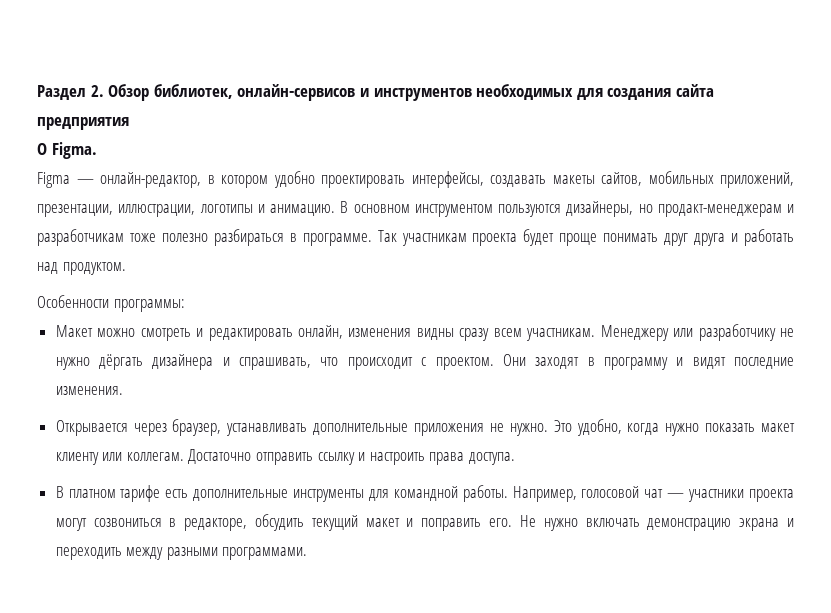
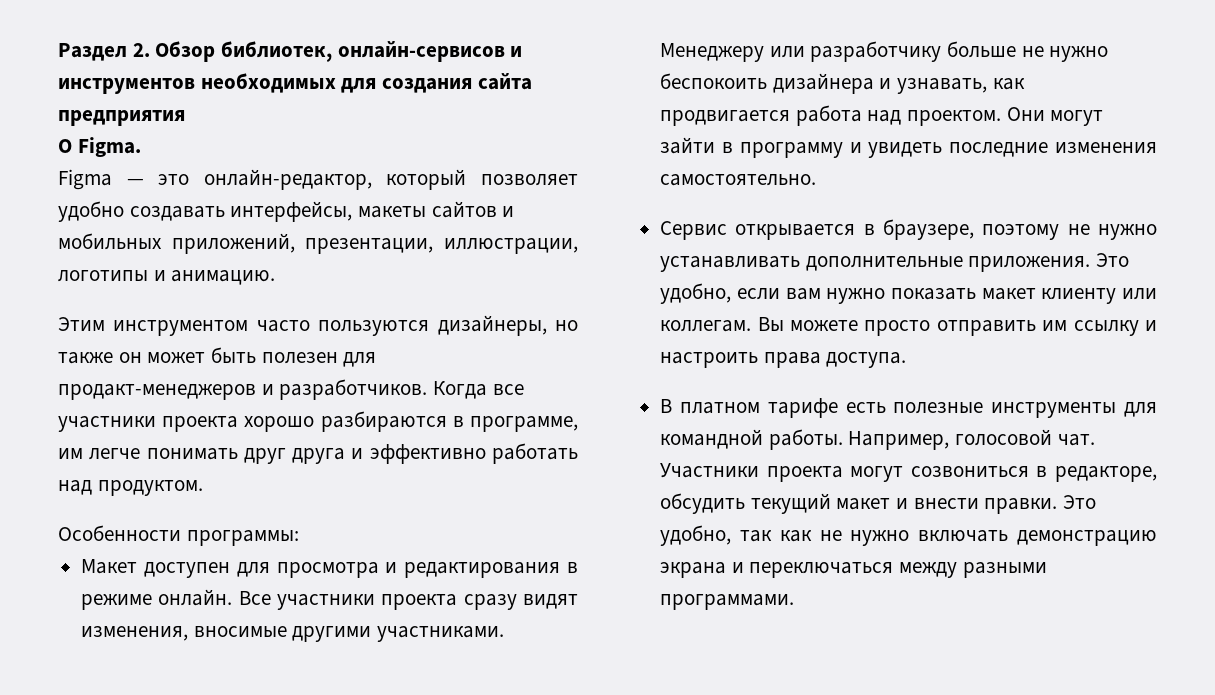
- Figma — онлайн-редактор, в котором удобно проектировать интерфейсы, создавать макеты сайтов, мобильных приложений, презентации, иллюстрации, логотипы и анимацию. В основном инструментом пользуются дизайнеры, но продакт-менеджерам и разработчикам тоже полезно разбираться в программе. Так участникам проекта будет проще понимать друг друга и работать над продуктом.
+ Figma — это онлайн-редактор, который позволяет удобно создавать интерфейсы, макеты сайтов и мобильных приложений, презентации, иллюстрации, логотипы и анимацию.
+ Этим инструментом часто пользуются дизайнеры, но также он может быть полезен для продакт-менеджеров и разработчиков. Когда все участники проекта хорошо разбираются в программе, им легче понимать друг друга и эффективно работать над продуктом.
- Макет можно смотреть и редактировать онлайн, изменения видны сразу всем участникам.
+ Макет доступен для просмотра и редактирования в режиме онлайн. Все участники проекта сразу видят изменения, вносимые другими участниками.
- Менеджеру или разработчику не нужно дёргать дизайнера и спрашивать, что происходит с проектом. Они заходят в программу и видят последние изменения.
- Открывается через браузер, устанавливать дополнительные приложения не нужно. Это удобно, когда нужно показать макет клиенту или коллегам.
+ Менеджеру или разработчику больше не нужно беспокоить дизайнера и узнавать, как продвигается работа над проектом. Они могут зайти в программу и увидеть последние изменения самостоятельно.
+ Сервис открывается в браузере, поэтому не нужно устанавливать дополнительные приложения. Это удобно, если вам нужно показать макет клиенту или коллегам.
- Достаточно отправить ссылку и настроить права доступа.
+ Вы можете просто отправить им ссылку и настроить права доступа.
- В платном тарифе есть дополнительные инструменты для командной работы.
+ В платном тарифе есть полезные инструменты для командной работы.
- Например, голосовой чат — участники проекта могут созвониться в редакторе, обсудить текущий макет и поправить его. Не нужно включать демонстрацию экрана и переходить между разными программами.
+ Например, голосовой чат. Участники проекта могут созвониться в редакторе, обсудить текущий макет и внести правки. Это удобно, так как не нужно включать демонстрацию экрана и переключаться между разными программами.

